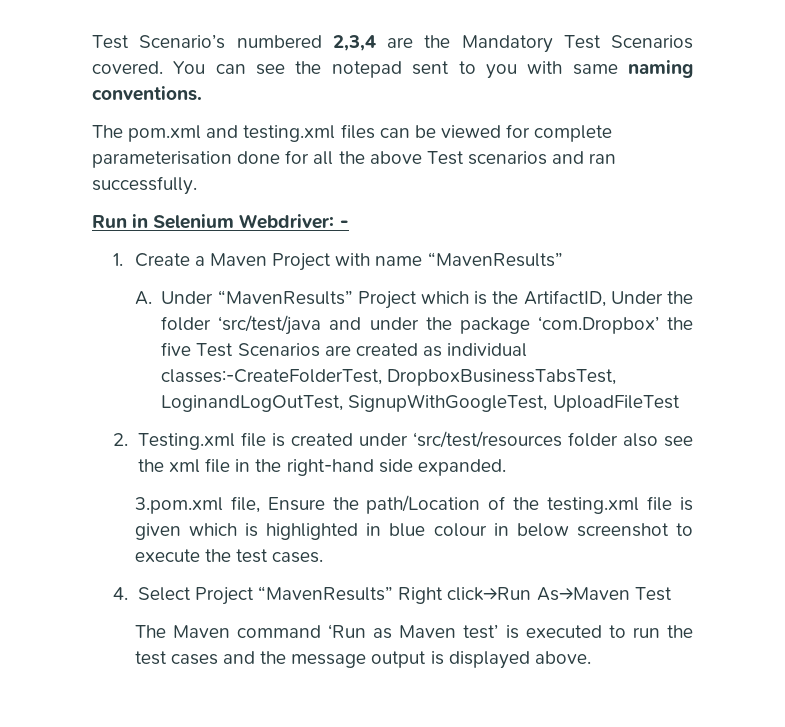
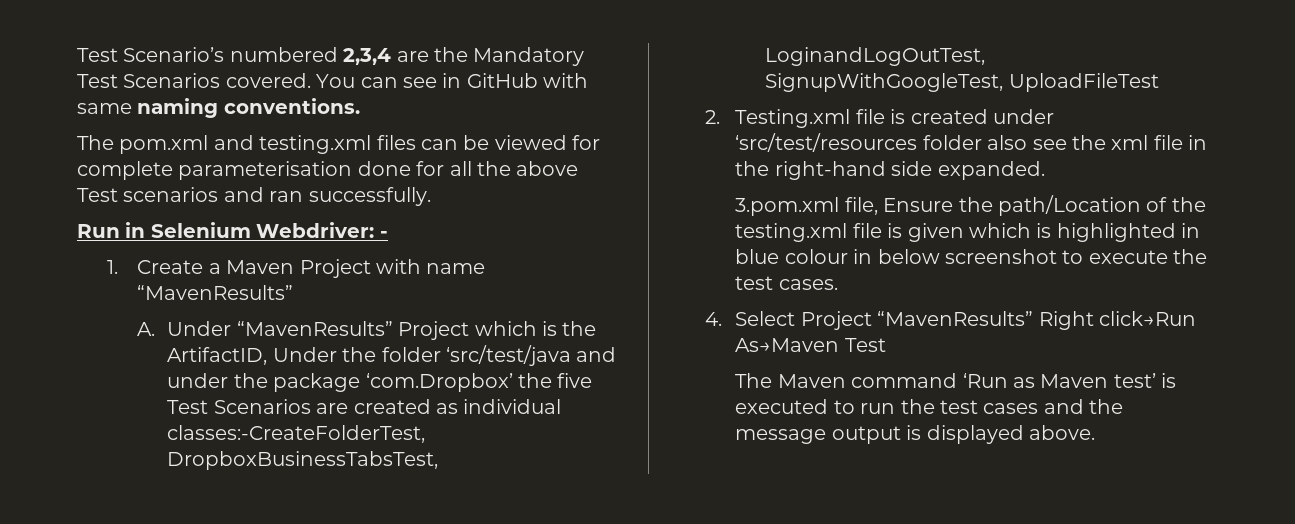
- You can see the notepad sent to you with same naming conventions.
+ You can see in GitHub with same naming conventions.

